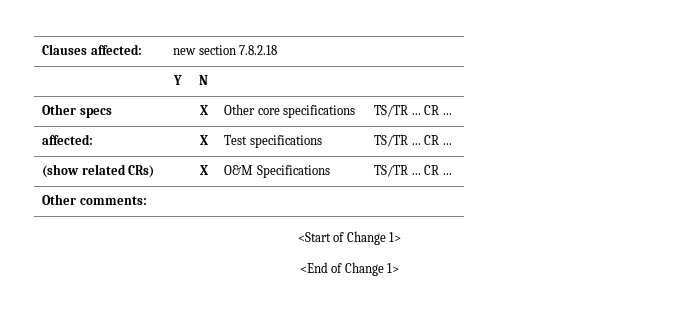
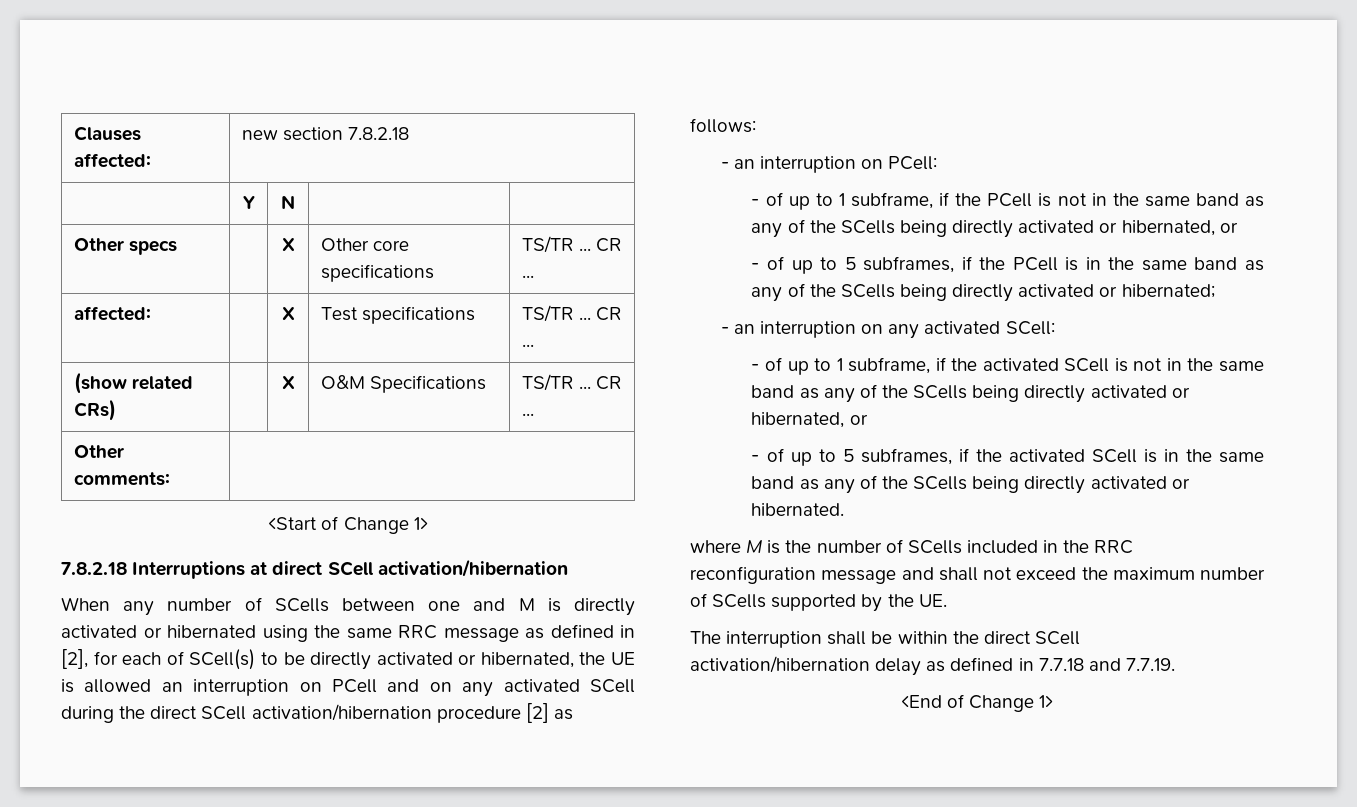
+ 7.8.2.18 Interruptions at direct SCell activation/hibernation
+ When any number of SCells between one and M is directly activated or hibernated using the same RRC message as defined in [2], for each of SCell(s) to be directly activated or hibernated, the UE is allowed an interruption on PCell and on any activated SCell during the direct SCell activation/hibernation procedure [2] as follows:
+ - an interruption on PCell:
+ - of up to 1 subframe, if the PCell is not in the same band as any of the SCells being directly activated or hibernated, or
+ - of up to 5 subframes, if the PCell is in the same band as any of the SCells being directly activated or hibernated;
+ - an interruption on any activated SCell:
+ - of up to 1 subframe, if the activated SCell is not in the same band as any of the SCells being directly activated or hibernated, or
+ - of up to 5 subframes, if the activated SCell is in the same band as any of the SCells being directly activated or hibernated.
+ where M is the number of SCells included in the RRC reconfiguration message and shall not exceed the maximum number of SCells supported by the UE.
+ The interruption shall be within the direct SCell activation/hibernation delay as defined in 7.7.18 and 7.7.19.

